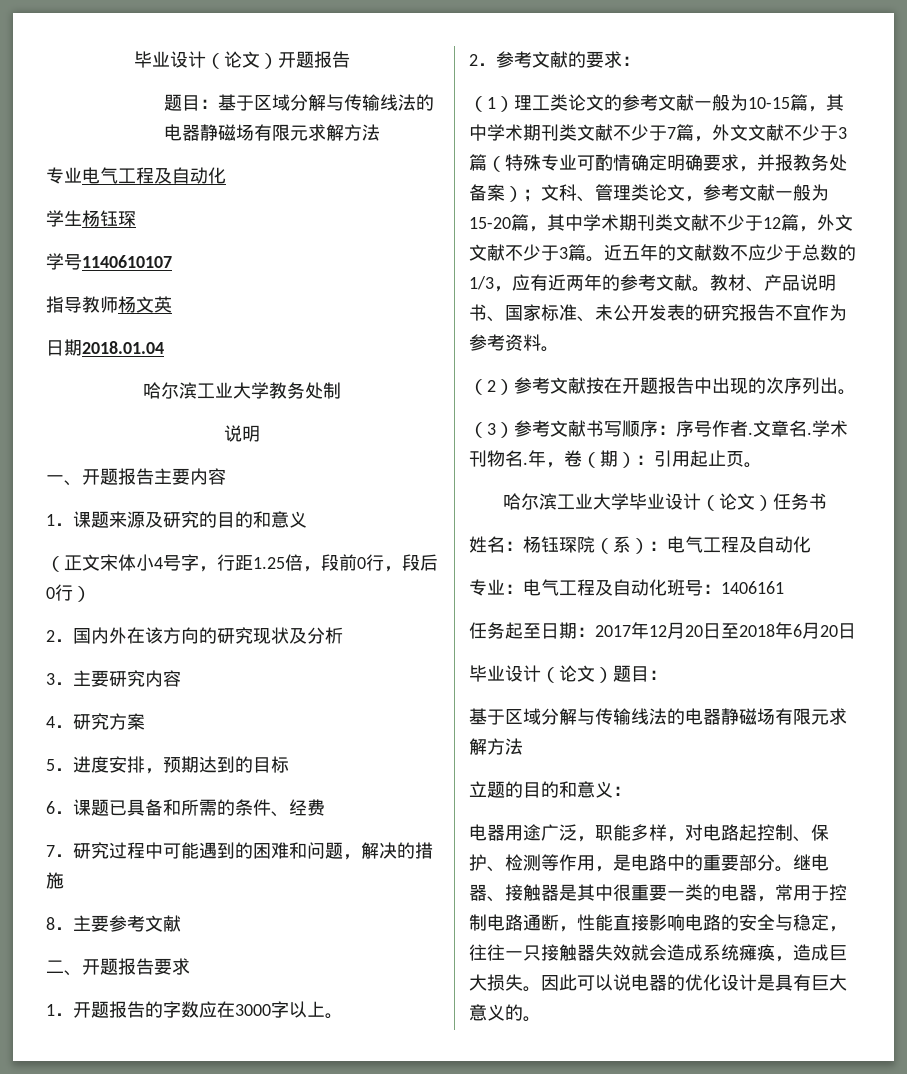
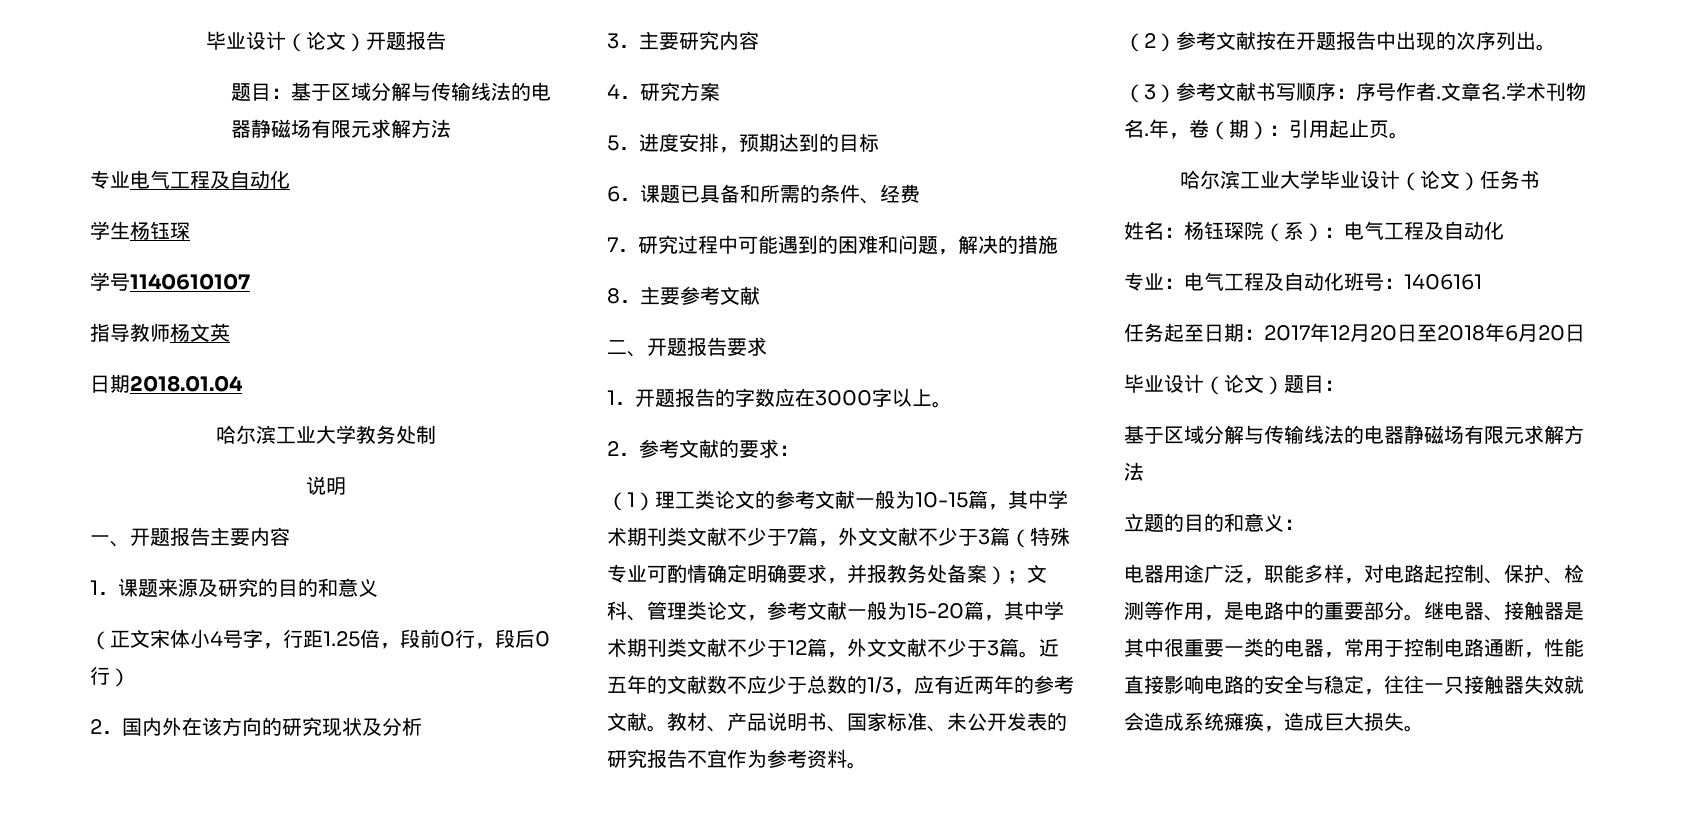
- 因此可以说电器的优化设计是具有巨大意义的。

